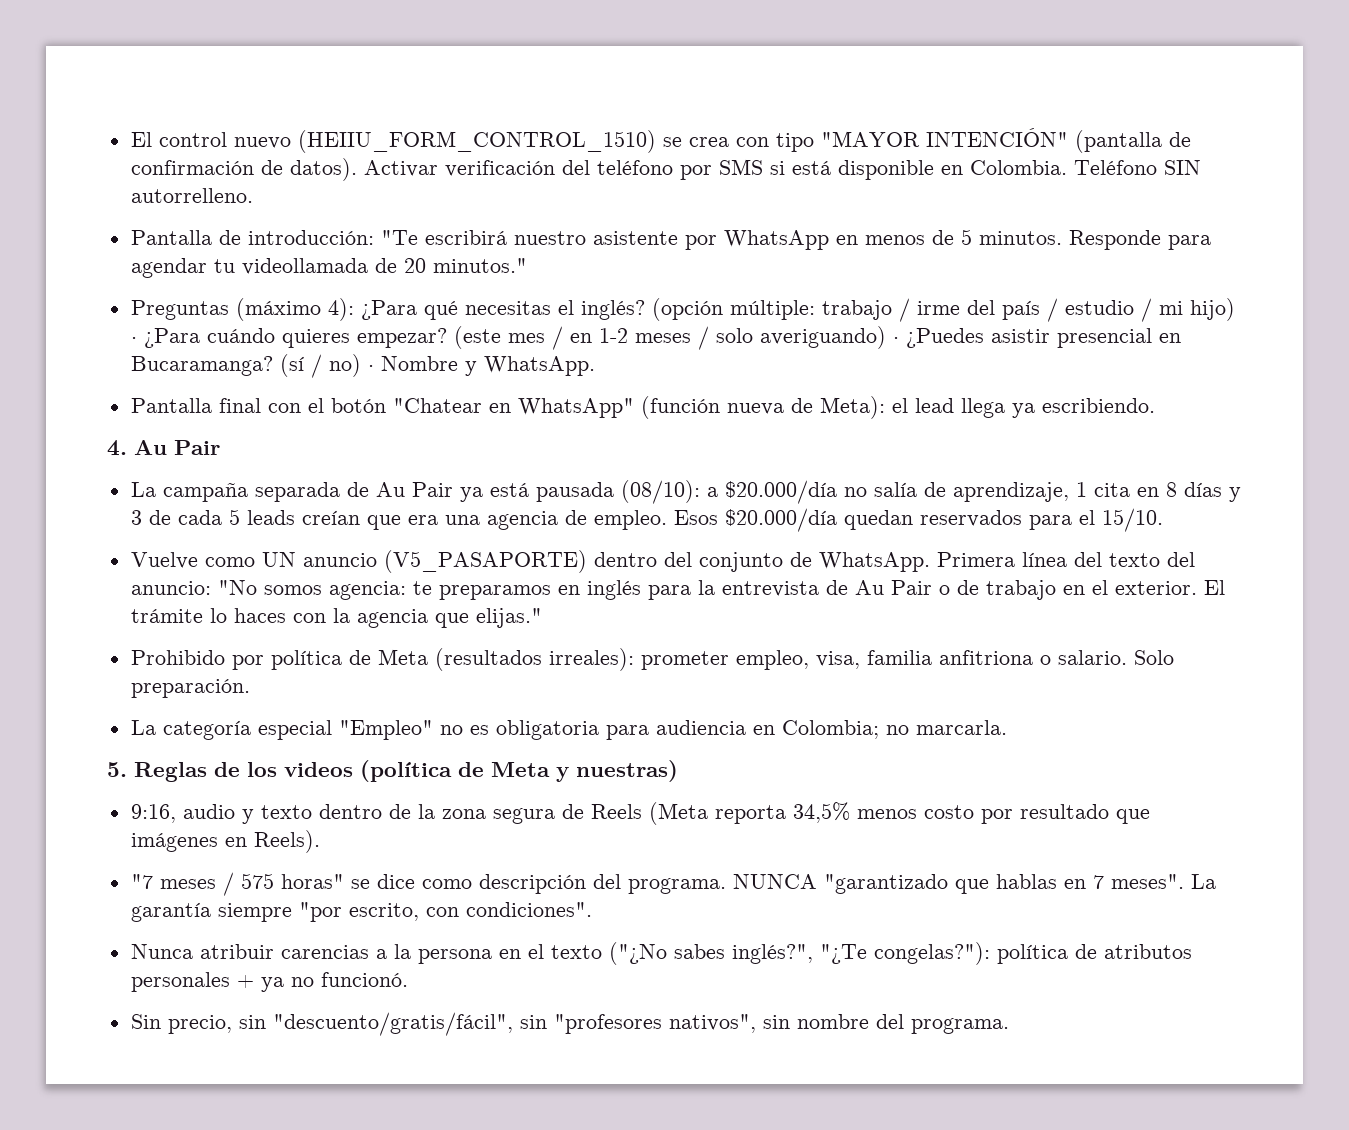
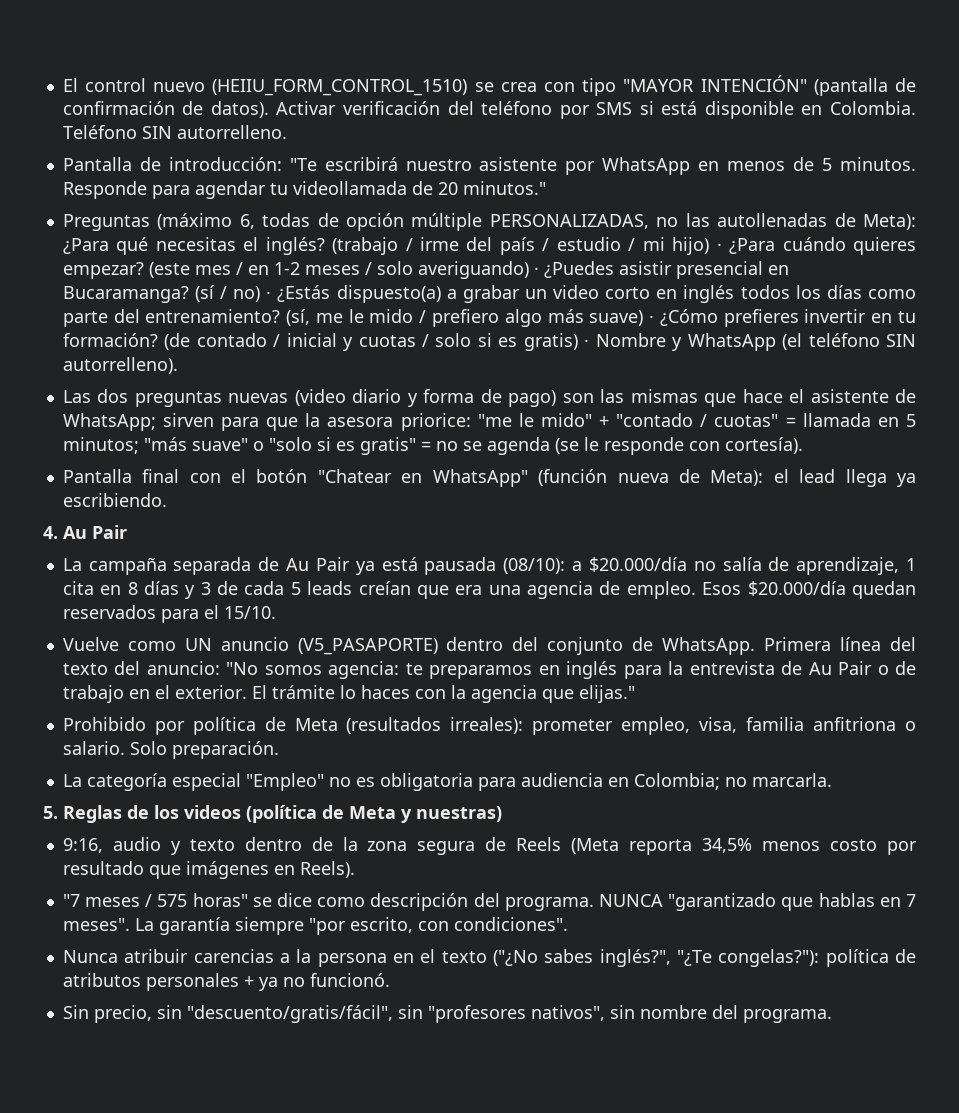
- Preguntas (máximo 4): ¿Para qué necesitas el inglés?
+ Preguntas (máximo 6, todas de opción múltiple PERSONALIZADAS, no las autollenadas de Meta): ¿Para qué necesitas el inglés?
- (opción múltiple: trabajo / irme del país / estudio / mi hijo) · ¿Para cuándo quieres empezar?
+ (trabajo / irme del país / estudio / mi hijo) · ¿Para cuándo quieres empezar?
- (sí / no) · Nombre y WhatsApp.
+ (sí / no) · ¿Estás dispuesto(a) a grabar un video corto en inglés todos los días como parte del entrenamiento? (sí, me le mido / prefiero algo más suave) · ¿Cómo prefieres invertir en tu formación? (de contado / inicial y cuotas / solo si es gratis) · Nombre y WhatsApp (el teléfono SIN autorrelleno).
+ Las dos preguntas nuevas (video diario y forma de pago) son las mismas que hace el asistente de WhatsApp; sirven para que la asesora priorice: "me le mido" + "contado / cuotas" = llamada en 5 minutos; "más suave" o "solo si es gratis" = no se agenda (se le responde con cortesía).

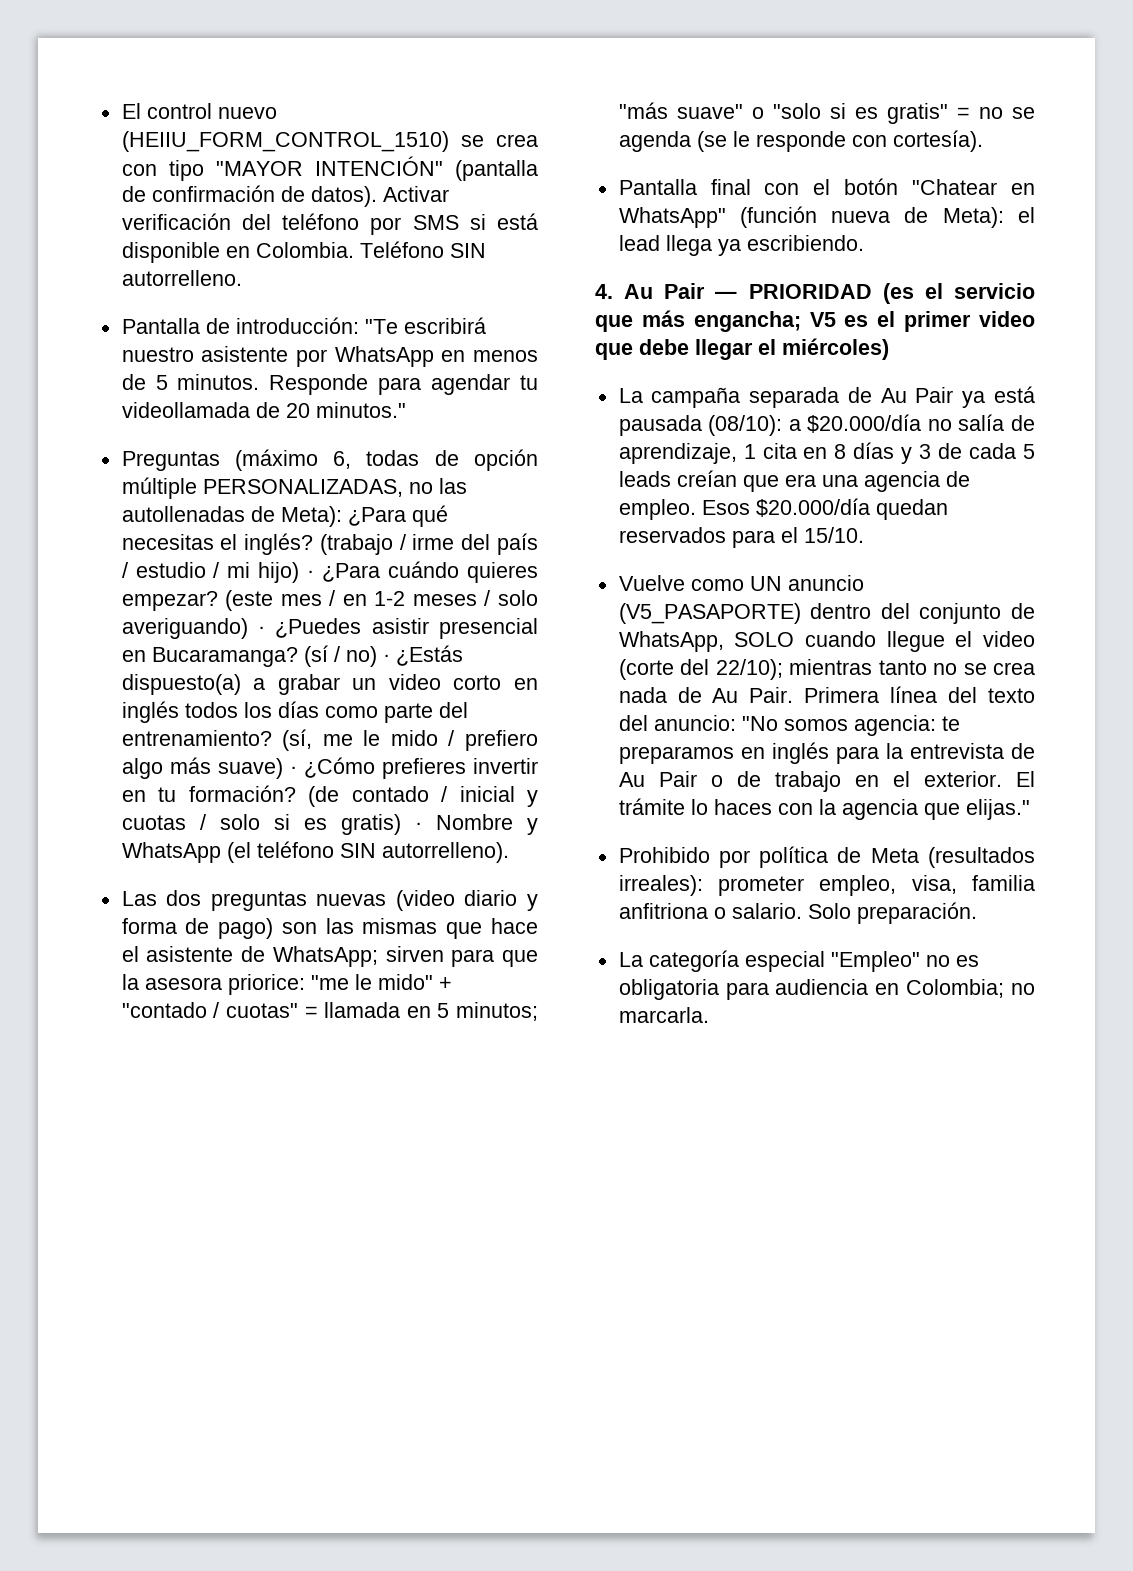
- 4. Au Pair
+ 4. Au Pair — PRIORIDAD (es el servicio que más engancha; V5 es el primer video que debe llegar el miércoles)
- Vuelve como UN anuncio (V5_PASAPORTE) dentro del conjunto de WhatsApp.
+ Vuelve como UN anuncio (V5_PASAPORTE) dentro del conjunto de WhatsApp, SOLO cuando llegue el video (corte del 22/10); mientras tanto no se crea nada de Au Pair.
- 5. Reglas de los videos (política de Meta y nuestras)
- 9:16, audio y texto dentro de la zona segura de Reels (Meta reporta 34,5% menos costo por resultado que imágenes en Reels).
- "7 meses / 575 horas" se dice como descripción del programa. NUNCA "garantizado que hablas en 7 meses". La garantía siempre "por escrito, con condiciones".
- Nunca atribuir carencias a la persona en el texto ("¿No sabes inglés?", "¿Te congelas?"): política de atributos personales + ya no funcionó.
- Sin precio, sin "descuento/gratis/fácil", sin "profesores nativos", sin nombre del programa.

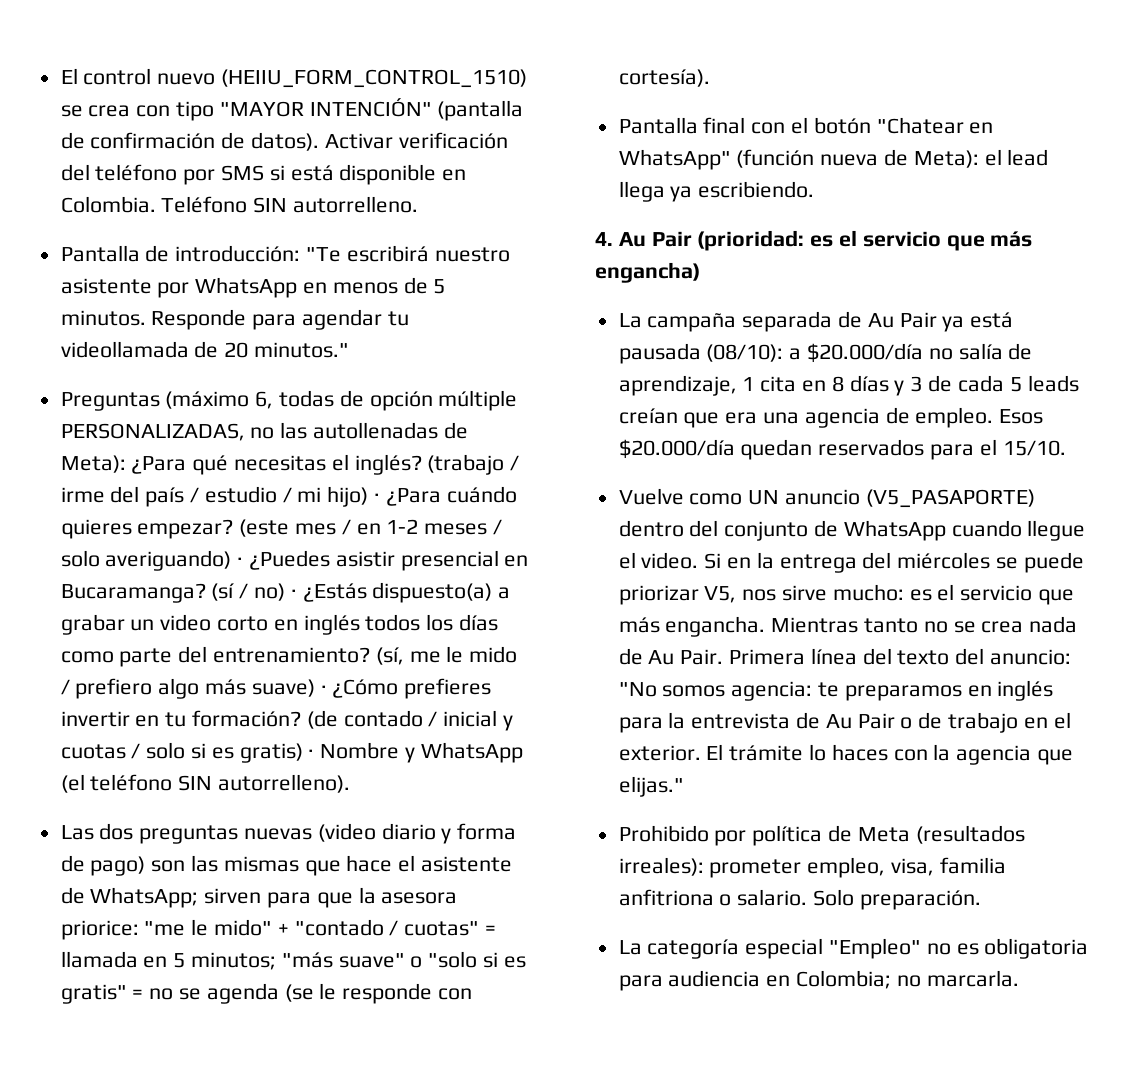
- 4. Au Pair — PRIORIDAD (es el servicio que más engancha; V5 es el primer video que debe llegar el miércoles)
+ 4. Au Pair (prioridad: es el servicio que más engancha)
- Vuelve como UN anuncio (V5_PASAPORTE) dentro del conjunto de WhatsApp, SOLO cuando llegue el video (corte del 22/10); mientras tanto no se crea nada de Au Pair.
+ Vuelve como UN anuncio (V5_PASAPORTE) dentro del conjunto de WhatsApp cuando llegue el video. Si en la entrega del miércoles se puede priorizar V5, nos sirve mucho: es el servicio que más engancha. Mientras tanto no se crea nada de Au Pair.

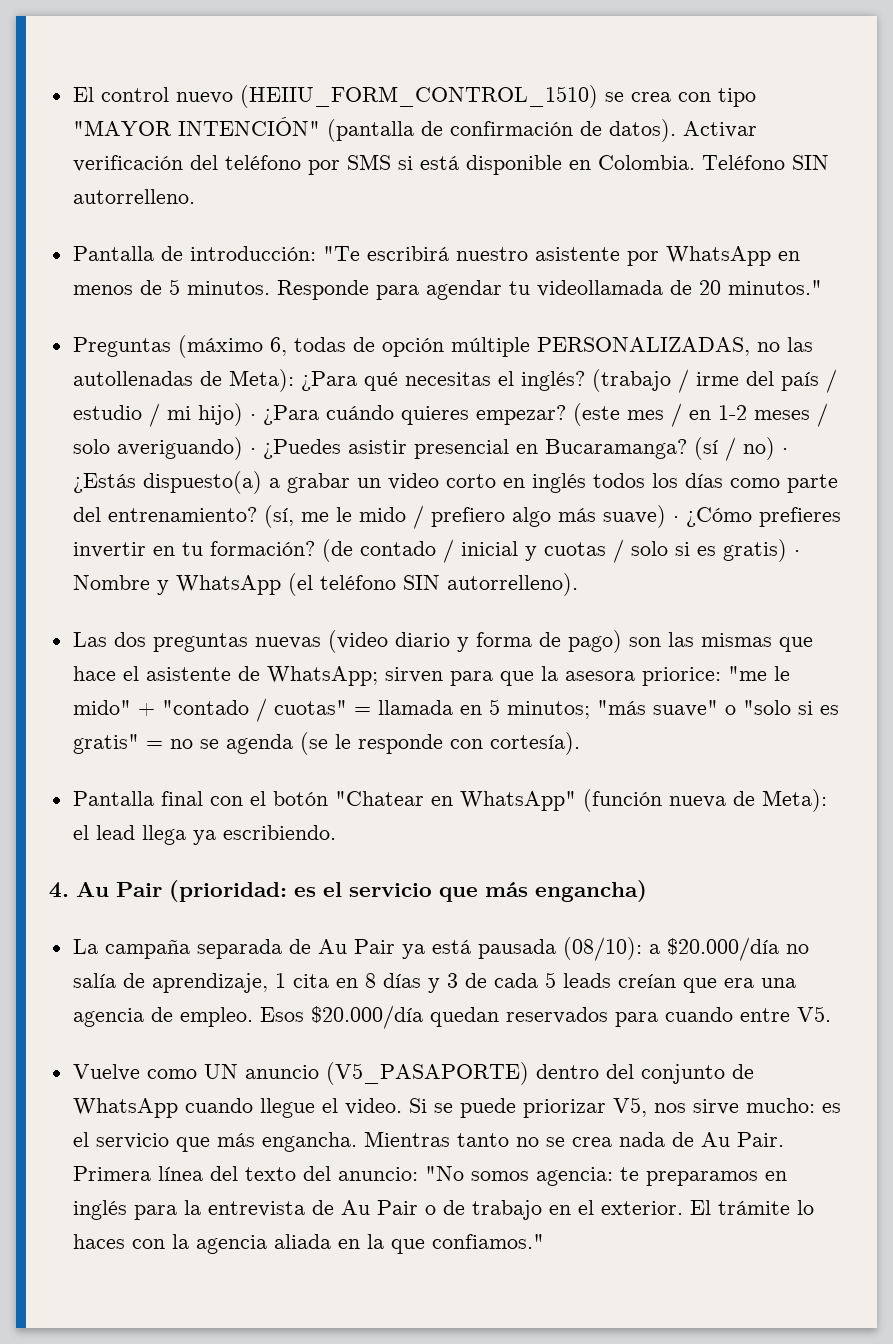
- Esos $20.000/día quedan reservados para el 15/10.
+ Esos $20.000/día quedan reservados para cuando entre V5.
- Si en la entrega del miércoles se puede priorizar V5, nos sirve mucho: es el servicio que más engancha.
+ Si se puede priorizar V5, nos sirve mucho: es el servicio que más engancha.
- El trámite lo haces con la agencia que elijas."
- Prohibido por política de Meta (resultados irreales): prometer empleo, visa, familia anfitriona o salario. Solo preparación.
- La categoría especial "Empleo" no es obligatoria para audiencia en Colombia; no marcarla.
+ El trámite lo haces con la agencia aliada en la que confiamos."

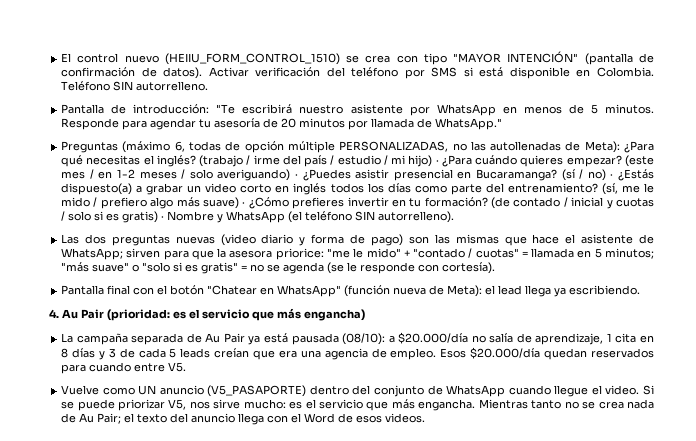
- Responde para agendar tu videollamada de 20 minutos."
+ Responde para agendar tu asesoría de 20 minutos por llamada de WhatsApp."
- Mientras tanto no se crea nada de Au Pair. Primera línea del texto del anuncio: "No somos agencia: te preparamos en inglés para la entrevista de Au Pair o de trabajo en el exterior. El trámite lo haces con la agencia aliada en la que confiamos."
+ Mientras tanto no se crea nada de Au Pair; el texto del anuncio llega con el Word de esos videos.

